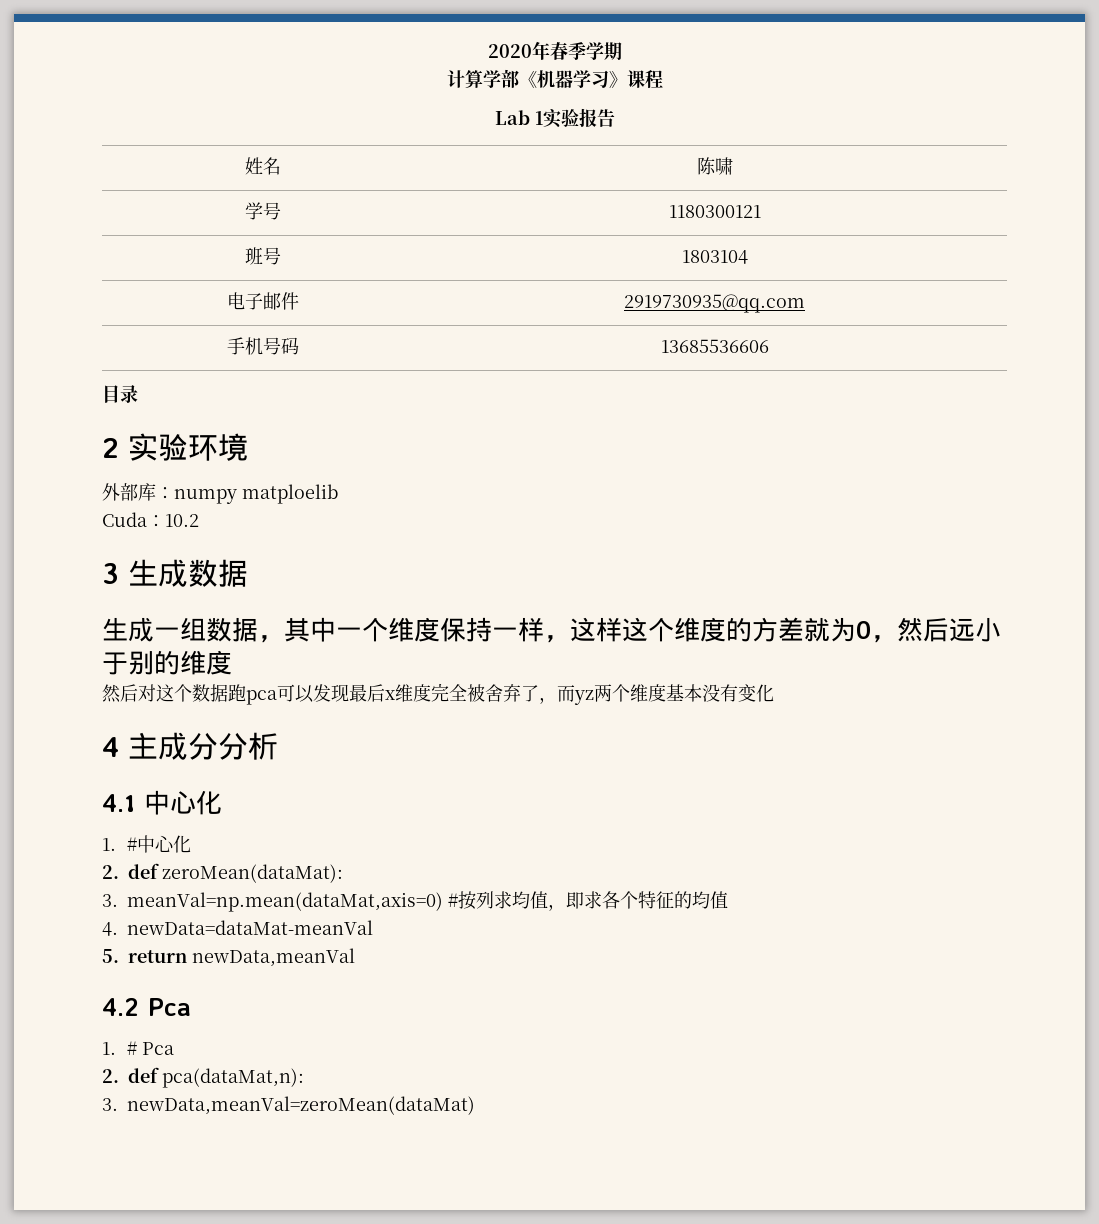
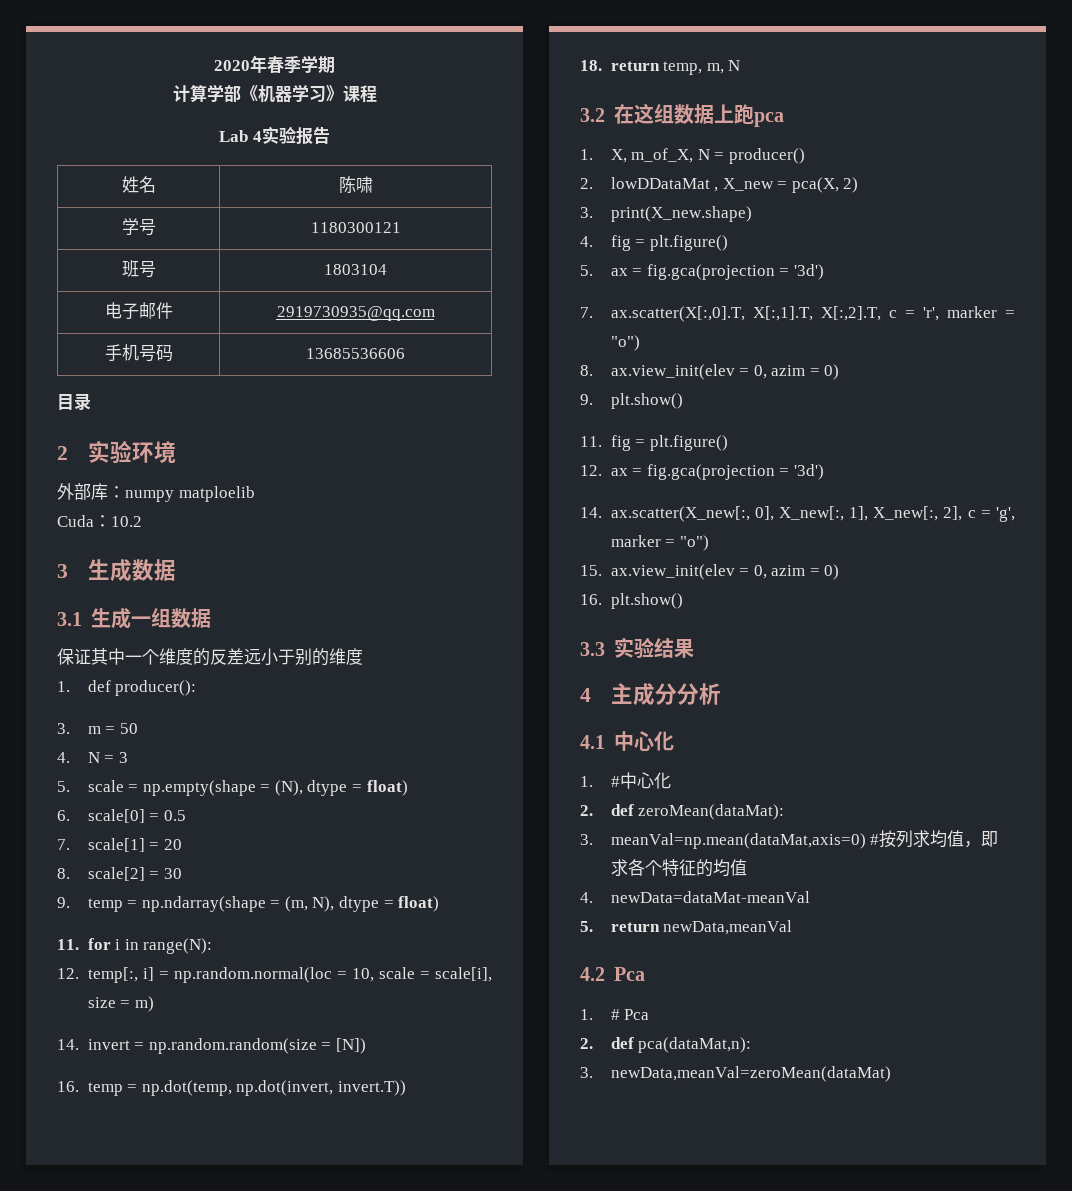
- Lab 1实验报告
+ Lab 4实验报告
- 生成一组数据，其中一个维度保持一样，这样这个维度的方差就为0，然后远小于别的维度
- 然后对这个数据跑pca可以发现最后x维度完全被舍弃了，而yz两个维度基本没有变化
+ 3.1生成一组数据
+ 保证其中一个维度的反差远小于别的维度
+ 1. def producer():
+ 3. m = 50
+ 4. N = 3
+ 5. scale = np.empty(shape = (N), dtype = float)
+ 6. scale[0] = 0.5
+ 7. scale[1] = 20
+ 8. scale[2] = 30
+ 9. temp = np.ndarray(shape = (m, N), dtype = float)
+ 11. for i in range(N):
+ 12. temp[:, i] = np.random.normal(loc = 10, scale = scale[i], size = m)
+ 14. invert = np.random.random(size = [N])
+ 16. temp = np.dot(temp, np.dot(invert, invert.T))
+ 18. return temp, m, N
+ 3.2在这组数据上跑pca
+ 1. X, m_of_X, N = producer()
+ 2. lowDDataMat , X_new = pca(X, 2)
+ 3. print(X_new.shape)
+ 4. fig = plt.figure()
+ 5. ax = fig.gca(projection = '3d')
+ 7. ax.scatter(X[:,0].T, X[:,1].T, X[:,2].T, c = 'r', marker = "o")
+ 8. ax.view_init(elev = 0, azim = 0)
+ 9. plt.show()
+ 11. fig = plt.figure()
+ 12. ax = fig.gca(projection = '3d')
+ 14. ax.scatter(X_new[:, 0], X_new[:, 1], X_new[:, 2], c = 'g', marker = "o")
+ 15. ax.view_init(elev = 0, azim = 0)
+ 16. plt.show()
+ 3.3实验结果

